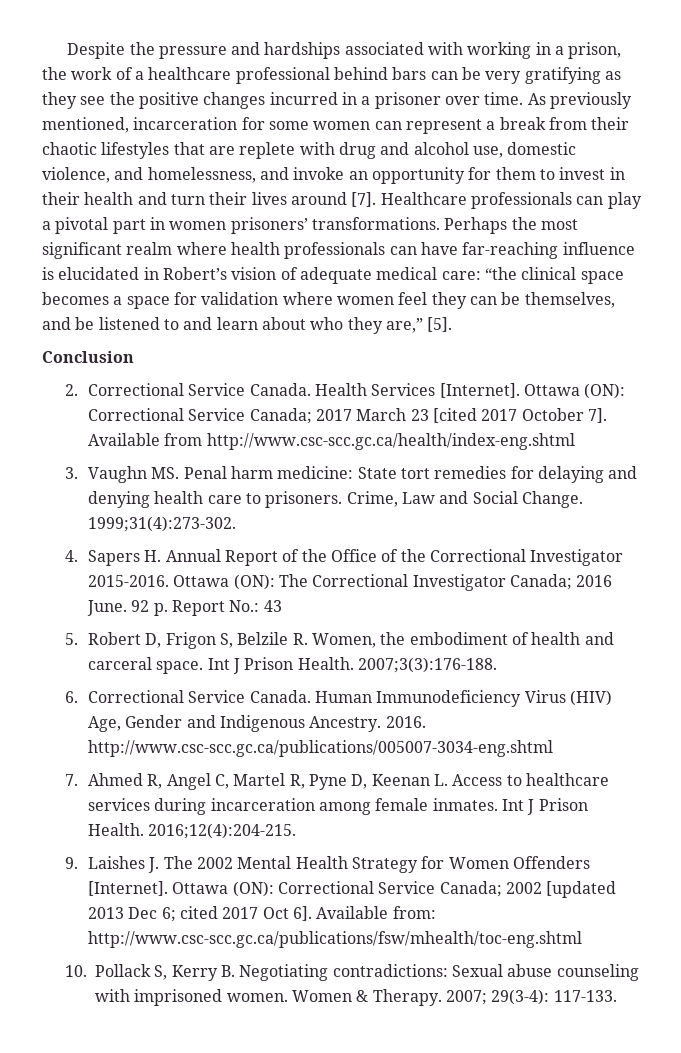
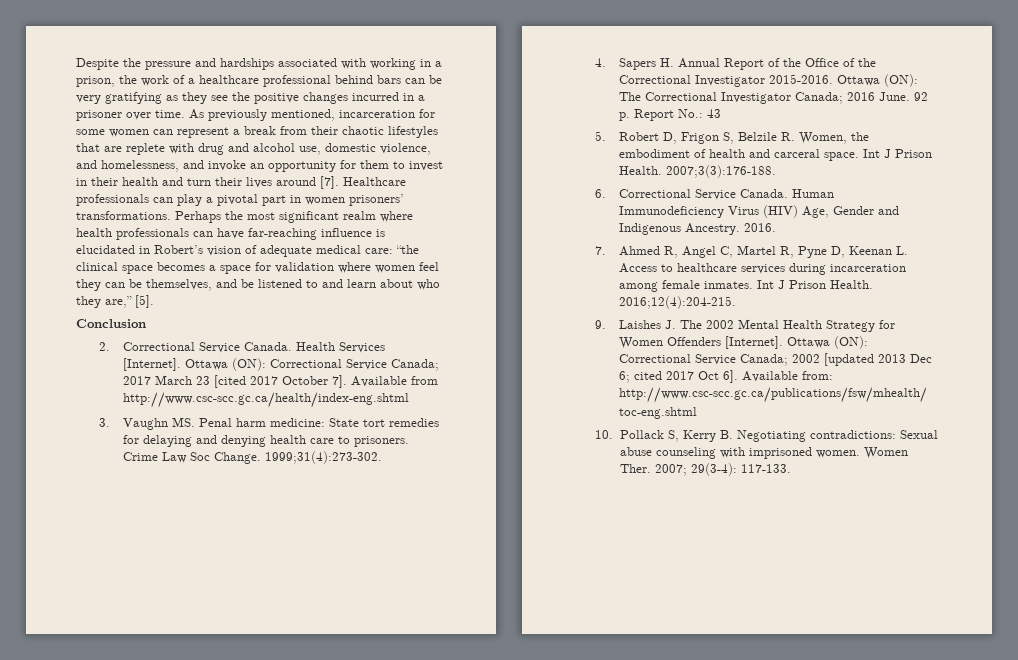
- Crime, Law and Social Change.
+ Crime Law Soc Change.
- 2016. http://www.csc-scc.gc.ca/publications/005007-3034-eng.shtml
+ 2016.
- Women & Therapy.
+ Women Ther.

